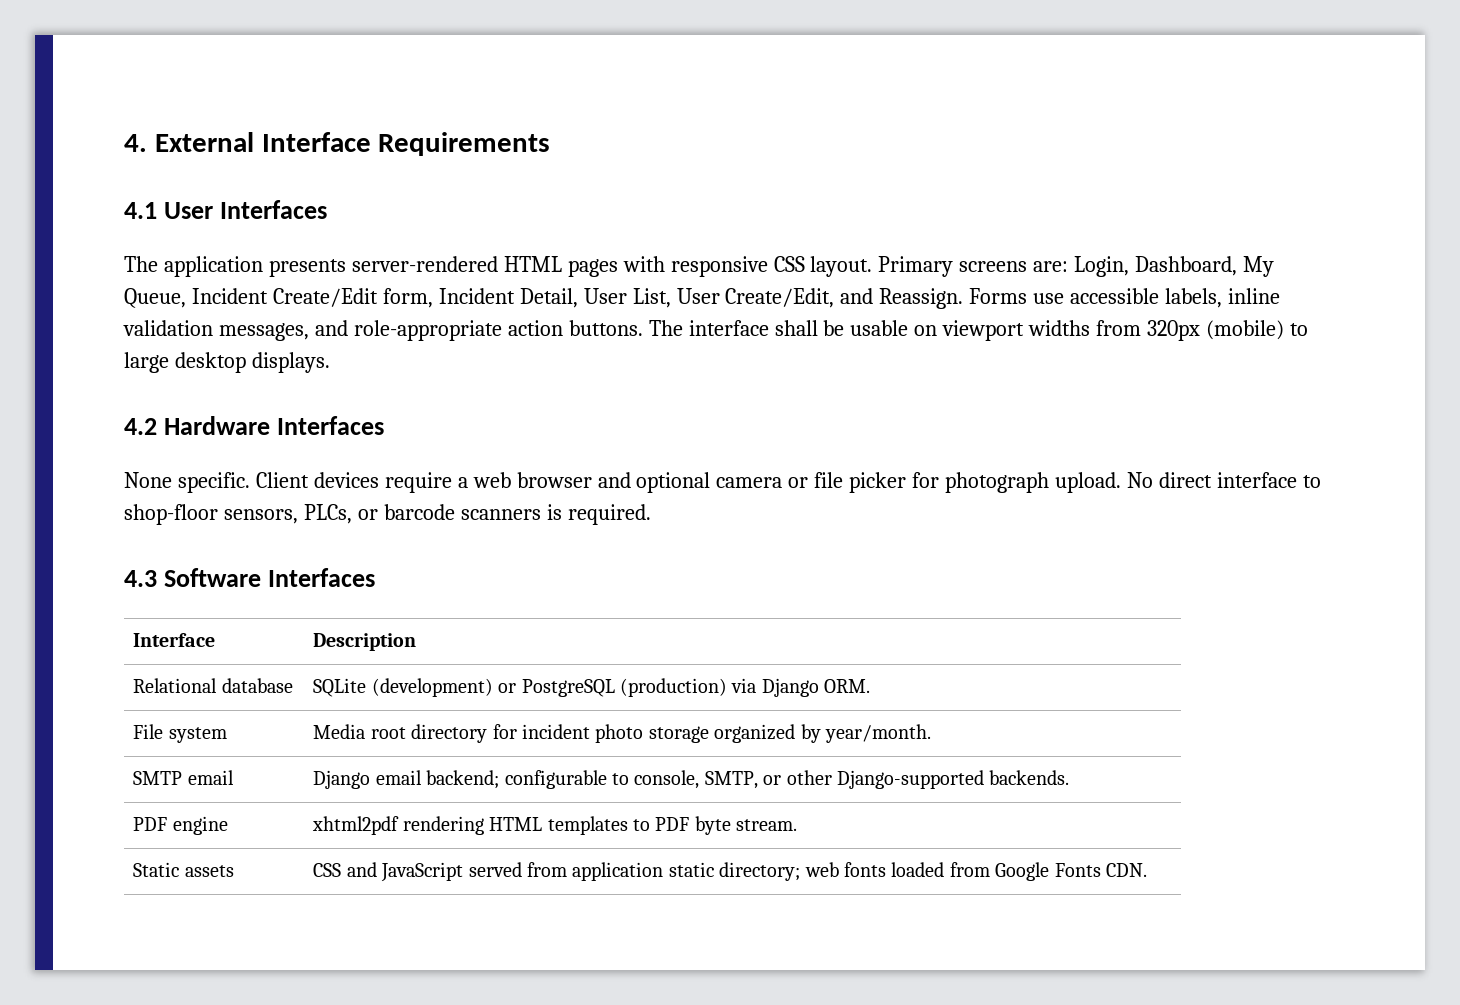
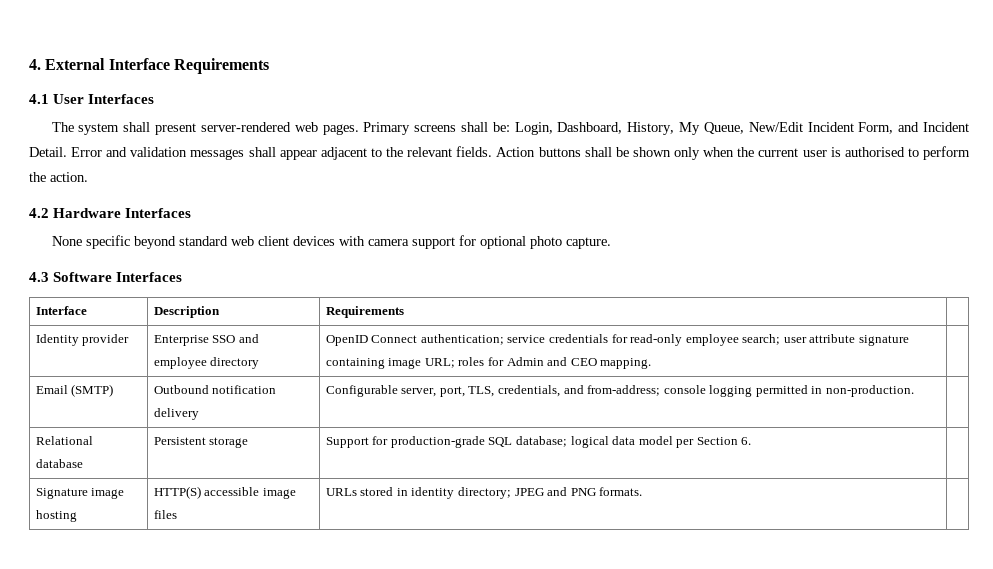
- The application presents server-rendered HTML pages with responsive CSS layout. Primary screens are: Login, Dashboard, My Queue, Incident Create/Edit form, Incident Detail, User List, User Create/Edit, and Reassign. Forms use accessible labels, inline validation messages, and role-appropriate action buttons. The interface shall be usable on viewport widths from 320px (mobile) to large desktop displays.
+ The system shall present server-rendered web pages. Primary screens shall be: Login, Dashboard, History, My Queue, New/Edit Incident Form, and Incident Detail. Error and validation messages shall appear adjacent to the relevant fields. Action buttons shall be shown only when the current user is authorised to perform the action.
  4.2 Hardware Interfaces
- None specific. Client devices require a web browser and optional camera or file picker for photograph upload. No direct interface to shop-floor sensors, PLCs, or barcode scanners is required.
+ None specific beyond standard web client devices with camera support for optional photo capture.
- Interface | Description
- Relational database | SQLite (development) or PostgreSQL (production) via Django ORM.
- File system | Media root directory for incident photo storage organized by year/month.
- SMTP email | Django email backend; configurable to console, SMTP, or other Django-supported backends.
- PDF engine | xhtml2pdf rendering HTML templates to PDF byte stream.
- Static assets | CSS and JavaScript served from application static directory; web fonts loaded from Google Fonts CDN.
+ Interface | Description | Requirements |
+ Identity provider | Enterprise SSO and employee directory | OpenID Connect authentication; service credentials for read-only employee search; user attribute signature containing image URL; roles for Admin and CEO mapping. |
+ Email (SMTP) | Outbound notification delivery | Configurable server, port, TLS, credentials, and from-address; console logging permitted in non-production. |
+ Relational database | Persistent storage | Support for production-grade SQL database; logical data model per Section 6. |
+ Signature image hosting | HTTP(S) accessible image files | URLs stored in identity directory; JPEG and PNG formats. |

